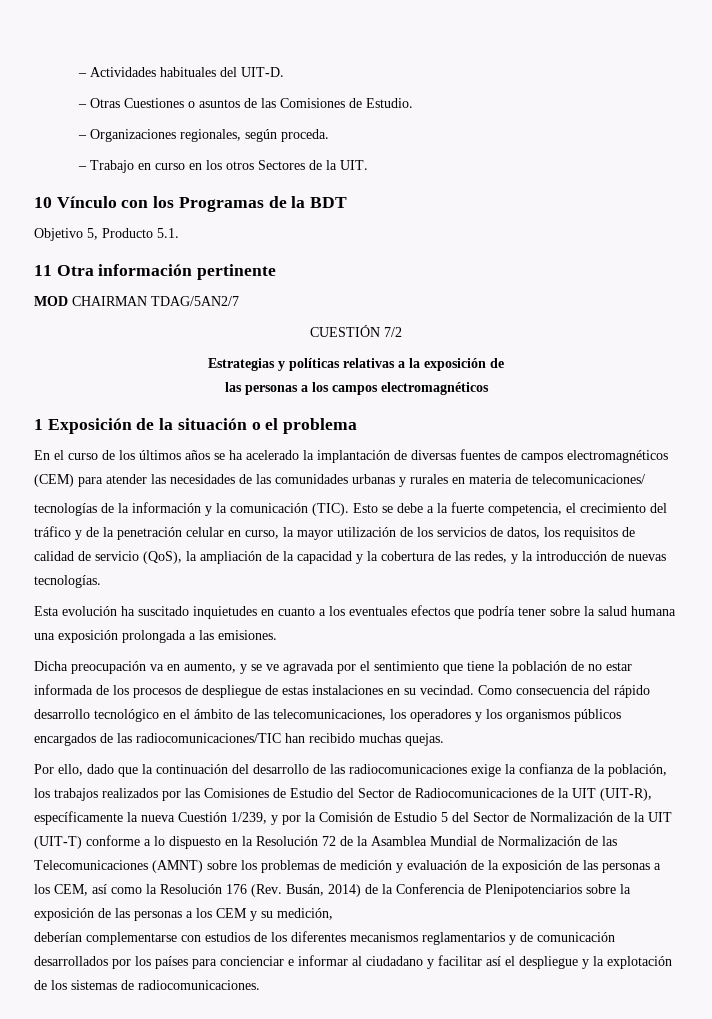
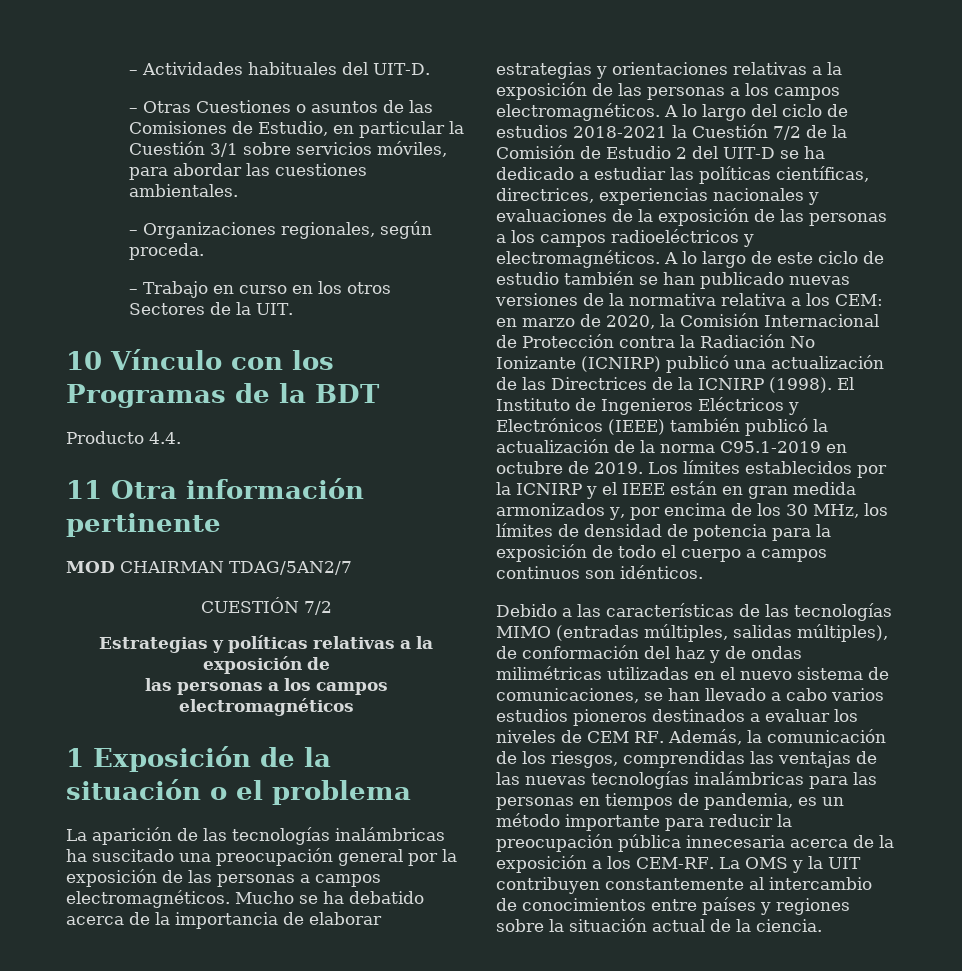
- – Otras Cuestiones o asuntos de las Comisiones de Estudio.
+ – Otras Cuestiones o asuntos de las Comisiones de Estudio, en particular la Cuestión 3/1 sobre servicios móviles, para abordar las cuestiones ambientales.
- Objetivo 5, Producto 5.1.
+ Producto 4.4.
- En el curso de los últimos años se ha acelerado la implantación de diversas fuentes de campos electromagnéticos (CEM) para atender las necesidades de las comunidades urbanas y rurales en materia de telecomunicaciones/
- tecnologías de la información y la comunicación (TIC). Esto se debe a la fuerte competencia, el crecimiento del tráfico y de la penetración celular en curso, la mayor utilización de los servicios de datos, los requisitos de calidad de servicio (QoS), la ampliación de la capacidad y la cobertura de las redes, y la introducción de nuevas tecnologías.
- Esta evolución ha suscitado inquietudes en cuanto a los eventuales efectos que podría tener sobre la salud humana una exposición prolongada a las emisiones.
- Dicha preocupación va en aumento, y se ve agravada por el sentimiento que tiene la población de no estar informada de los procesos de despliegue de estas instalaciones en su vecindad. Como consecuencia del rápido desarrollo tecnológico en el ámbito de las telecomunicaciones, los operadores y los organismos públicos encargados de las radiocomunicaciones/TIC han recibido muchas quejas.
- Por ello, dado que la continuación del desarrollo de las radiocomunicaciones exige la confianza de la población, los trabajos realizados por las Comisiones de Estudio del Sector de Radiocomunicaciones de la UIT (UIT-R), específicamente la nueva Cuestión 1/239, y por la Comisión de Estudio 5 del Sector de Normalización de la UIT (UIT-T) conforme a lo dispuesto en la Resolución 72 de la Asamblea Mundial de Normalización de las Telecomunicaciones (AMNT) sobre los problemas de medición y evaluación de la exposición de las personas a los CEM, así como la Resolución 176 (Rev. Busán, 2014) de la Conferencia de Plenipotenciarios sobre la exposición de las personas a los CEM y su medición,
- deberían complementarse con estudios de los diferentes mecanismos reglamentarios y de comunicación desarrollados por los países para concienciar e informar al ciudadano y facilitar así el despliegue y la explotación de los sistemas de radiocomunicaciones.
+ La aparición de las tecnologías inalámbricas ha suscitado una preocupación general por la exposición de las personas a campos electromagnéticos. Mucho se ha debatido acerca de la importancia de elaborar estrategias y orientaciones relativas a la exposición de las personas a los campos electromagnéticos. A lo largo del ciclo de estudios 2018-2021 la Cuestión 7/2 de la Comisión de Estudio 2 del UIT-D se ha dedicado a estudiar las políticas científicas, directrices, experiencias nacionales y evaluaciones de la exposición de las personas a los campos radioeléctricos y electromagnéticos. A lo largo de este ciclo de estudio también se han publicado nuevas versiones de la normativa relativa a los CEM: en marzo de 2020, la Comisión Internacional de Protección contra la Radiación No Ionizante (ICNIRP) publicó una actualización de las Directrices de la ICNIRP (1998). El Instituto de Ingenieros Eléctricos y Electrónicos (IEEE) también publicó la actualización de la norma C95.1-2019 en octubre de 2019. Los límites establecidos por la ICNIRP y el IEEE están en gran medida armonizados y, por encima de los 30 MHz, los límites de densidad de potencia para la exposición de todo el cuerpo a campos continuos son idénticos.
+ Debido a las características de las tecnologías MIMO (entradas múltiples, salidas múltiples), de conformación del haz y de ondas milimétricas utilizadas en el nuevo sistema de comunicaciones, se han llevado a cabo varios estudios pioneros destinados a evaluar los niveles de CEM RF. Además, la comunicación de los riesgos, comprendidas las ventajas de las nuevas tecnologías inalámbricas para las personas en tiempos de pandemia, es un método importante para reducir la preocupación pública innecesaria acerca de la exposición a los CEM-RF. La OMS y la UIT contribuyen constantemente al intercambio de conocimientos entre países y regiones sobre la situación actual de la ciencia.

